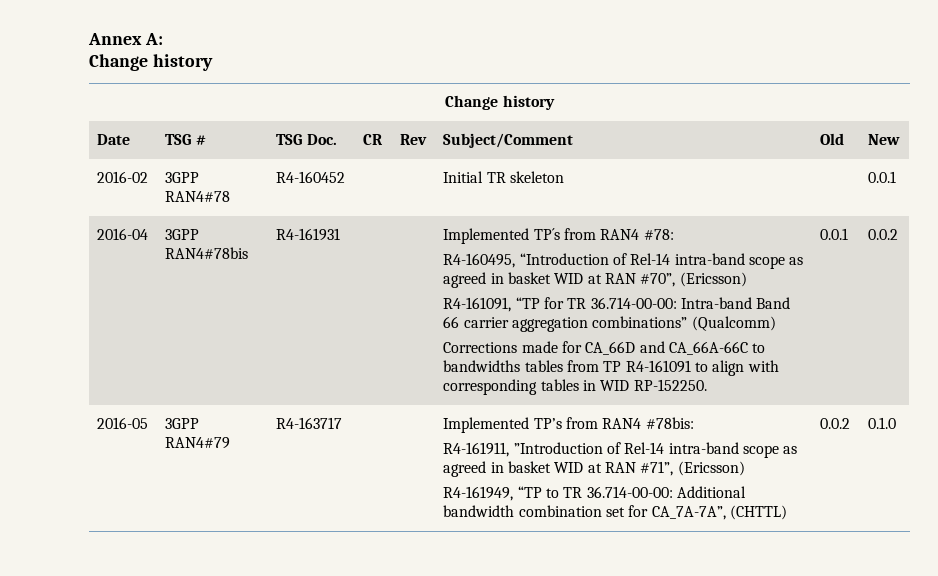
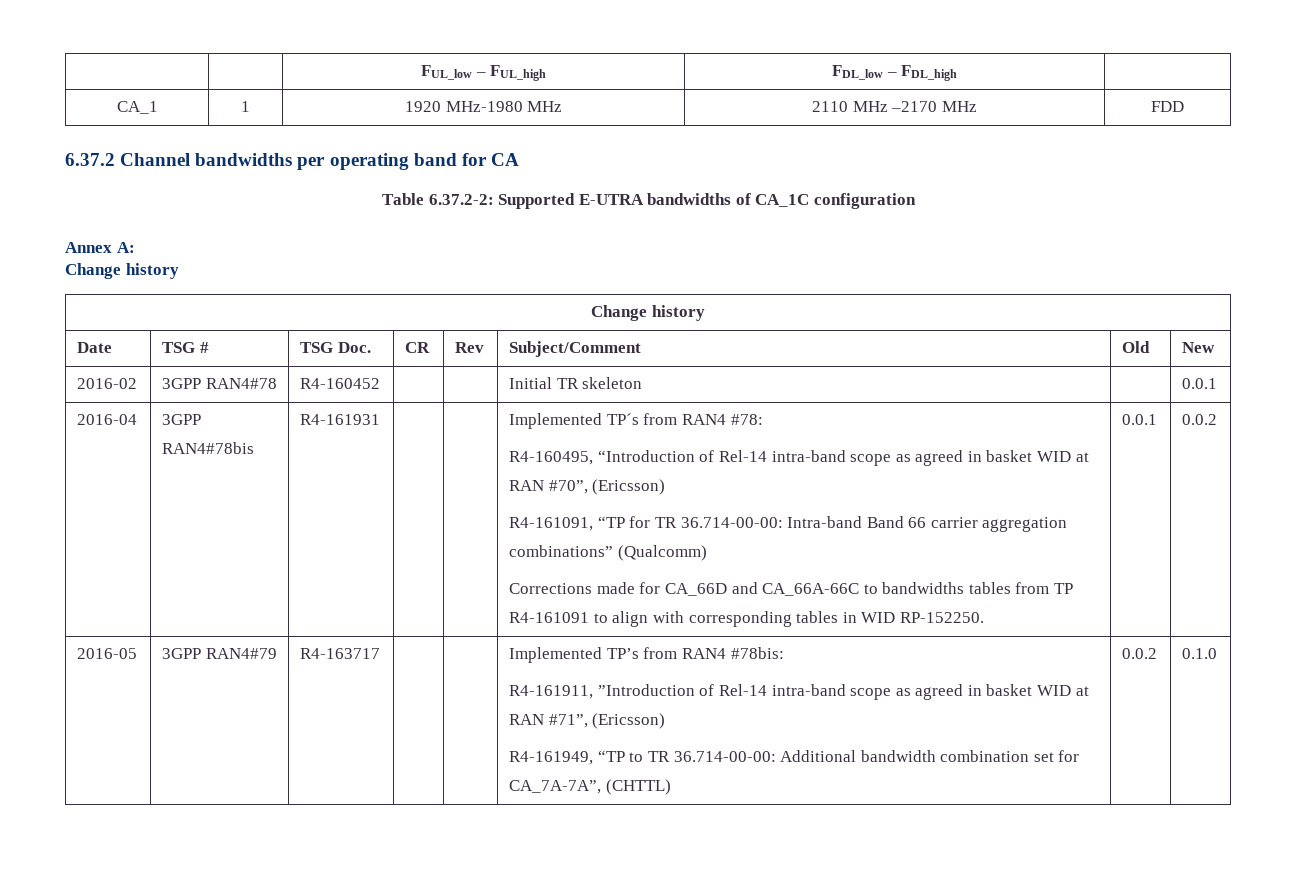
+ | | FUL_low – FUL_high | FDL_low – FDL_high |
+ CA_1 | 1 | 1920 MHz-1980 MHz | 2110 MHz –2170 MHz | FDD
+ 6.37.2 Channel bandwidths per operating band for CA
+ Table 6.37.2-2: Supported E-UTRA bandwidths of CA_1C configuration

